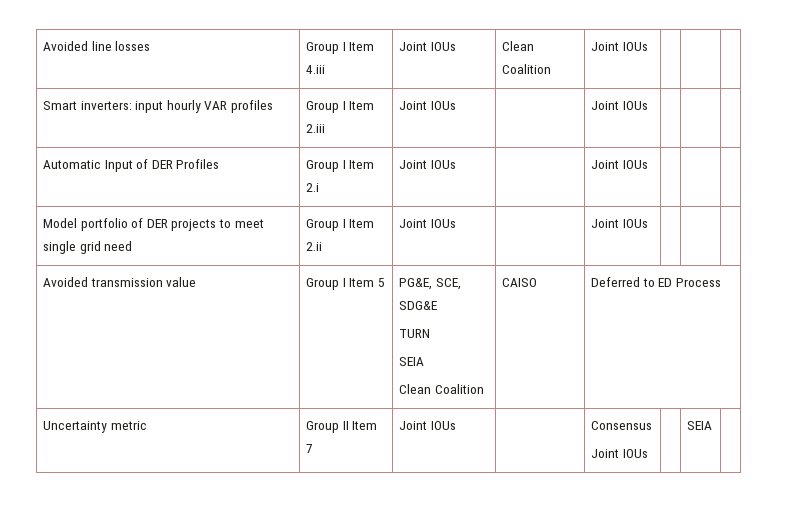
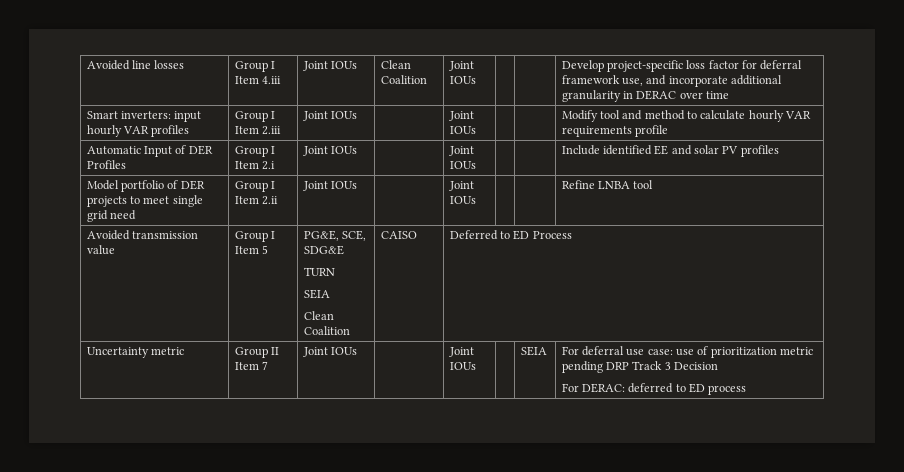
- Avoided line losses | Group I Item 4.iii | Joint IOUs | Clean Coalition | Joint IOUs | | |
+ Avoided line losses | Group I Item 4.iii | Joint IOUs | Clean Coalition | Joint IOUs | | | Develop project-specific loss factor for deferral framework use, and incorporate additional granularity in DERAC over time
- Smart inverters: input hourly VAR profiles | Group I Item 2.iii | Joint IOUs | | Joint IOUs | | |
+ Smart inverters: input hourly VAR profiles | Group I Item 2.iii | Joint IOUs | | Joint IOUs | | | Modify tool and method to calculate hourly VAR requirements profile
- Automatic Input of DER Profiles | Group I Item 2.i | Joint IOUs | | Joint IOUs | | |
+ Automatic Input of DER Profiles | Group I Item 2.i | Joint IOUs | | Joint IOUs | | | Include identified EE and solar PV profiles
- Model portfolio of DER projects to meet single grid need | Group I Item 2.ii | Joint IOUs | | Joint IOUs | | |
+ Model portfolio of DER projects to meet single grid need | Group I Item 2.ii | Joint IOUs | | Joint IOUs | | | Refine LNBA tool
- Uncertainty metric | Group II Item 7 | Joint IOUs | | Consensus
- Joint IOUs | | SEIA |
+ Uncertainty metric | Group II Item 7 | Joint IOUs | | Joint IOUs | | SEIA | For deferral use case: use of prioritization metric pending DRP Track 3 Decision
+ For DERAC: deferred to ED process

